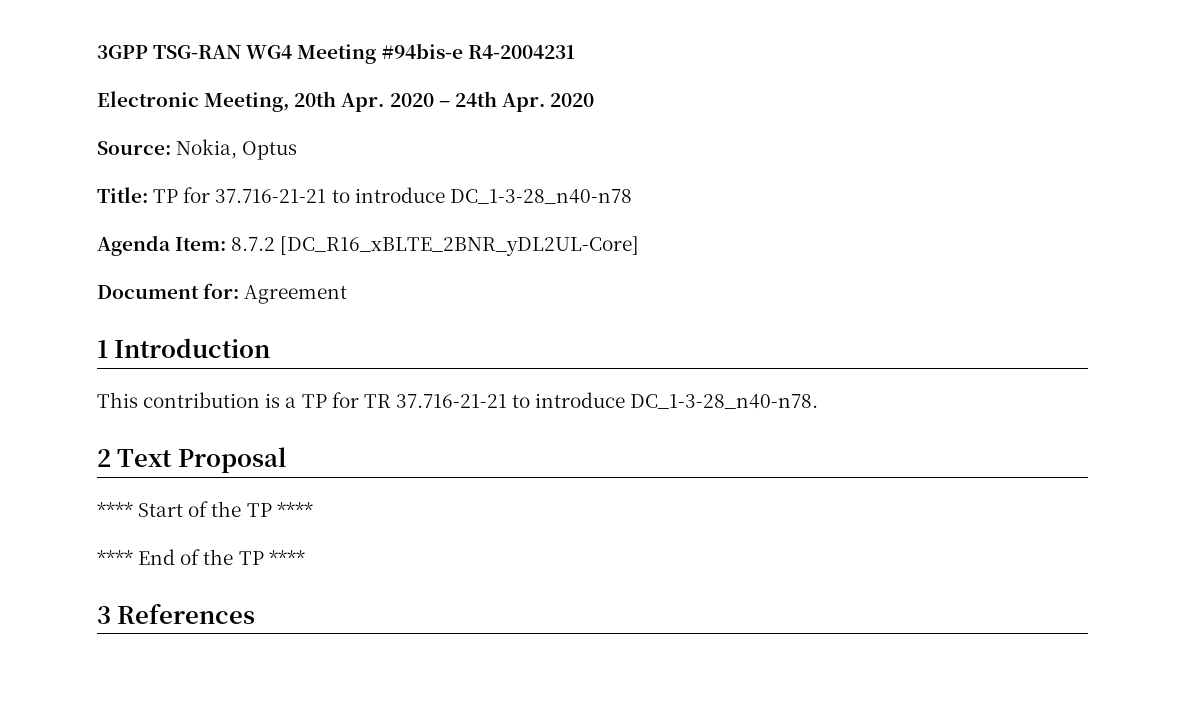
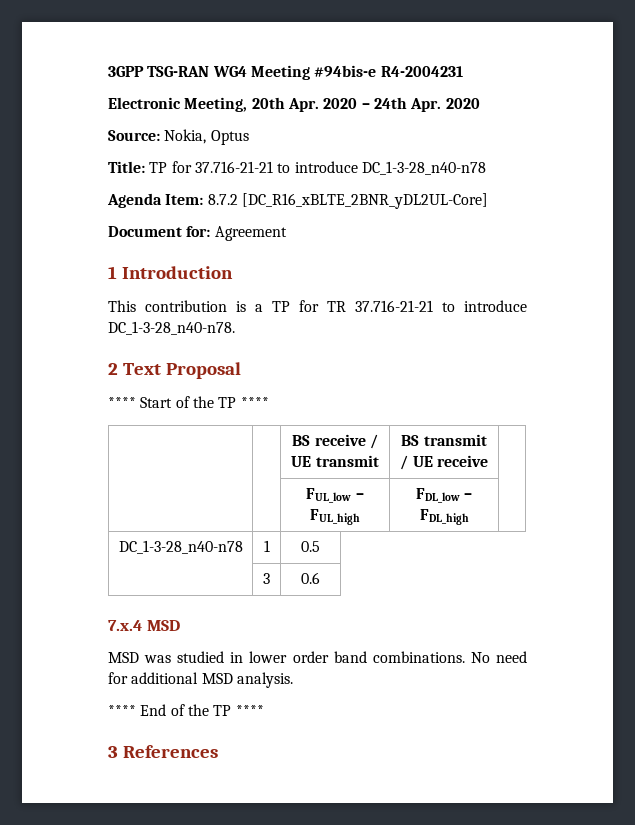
+ | | BS receive / UE transmit | BS transmit / UE receive |
+ | | FUL_low – FUL_high | FDL_low – FDL_high |
+ DC_1-3-28_n40-n78 | 1 | 0.5
+ | 3 | 0.6
+ 7.x.4 MSD
+ MSD was studied in lower order band combinations. No need for additional MSD analysis.

